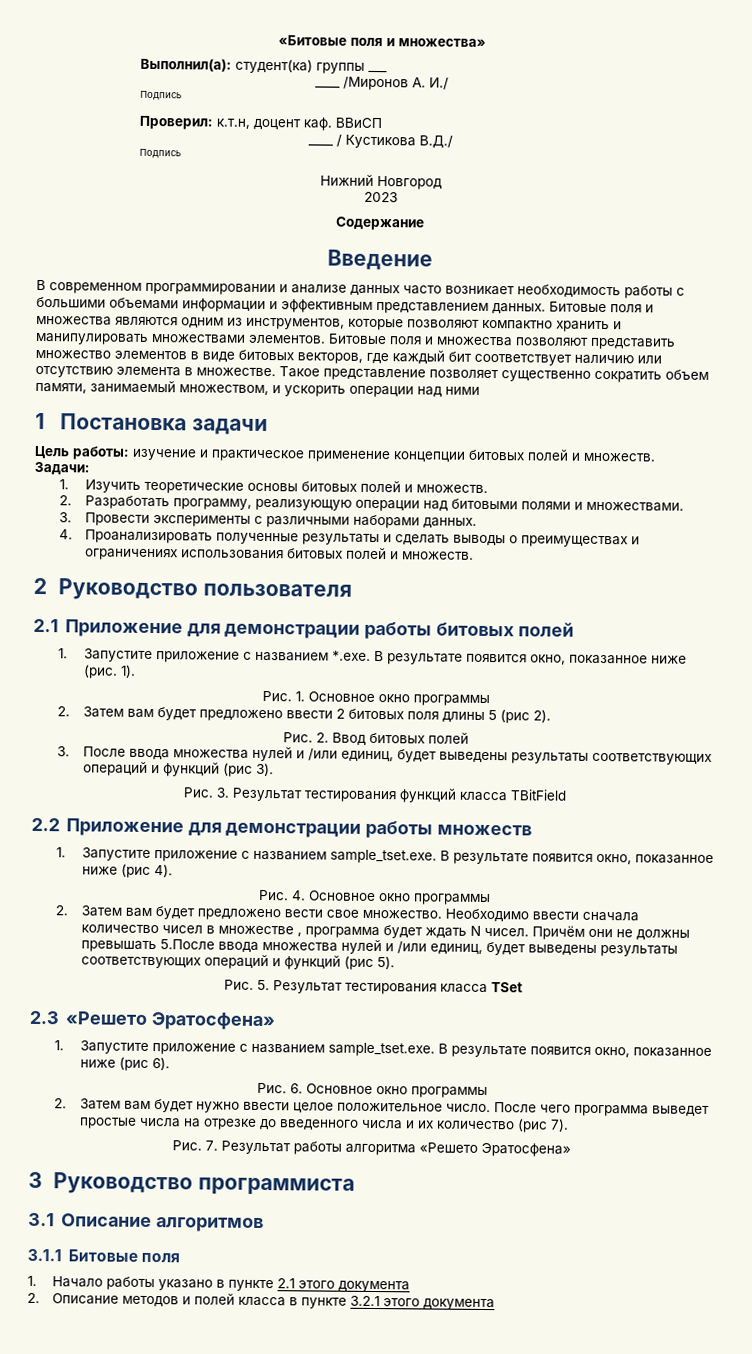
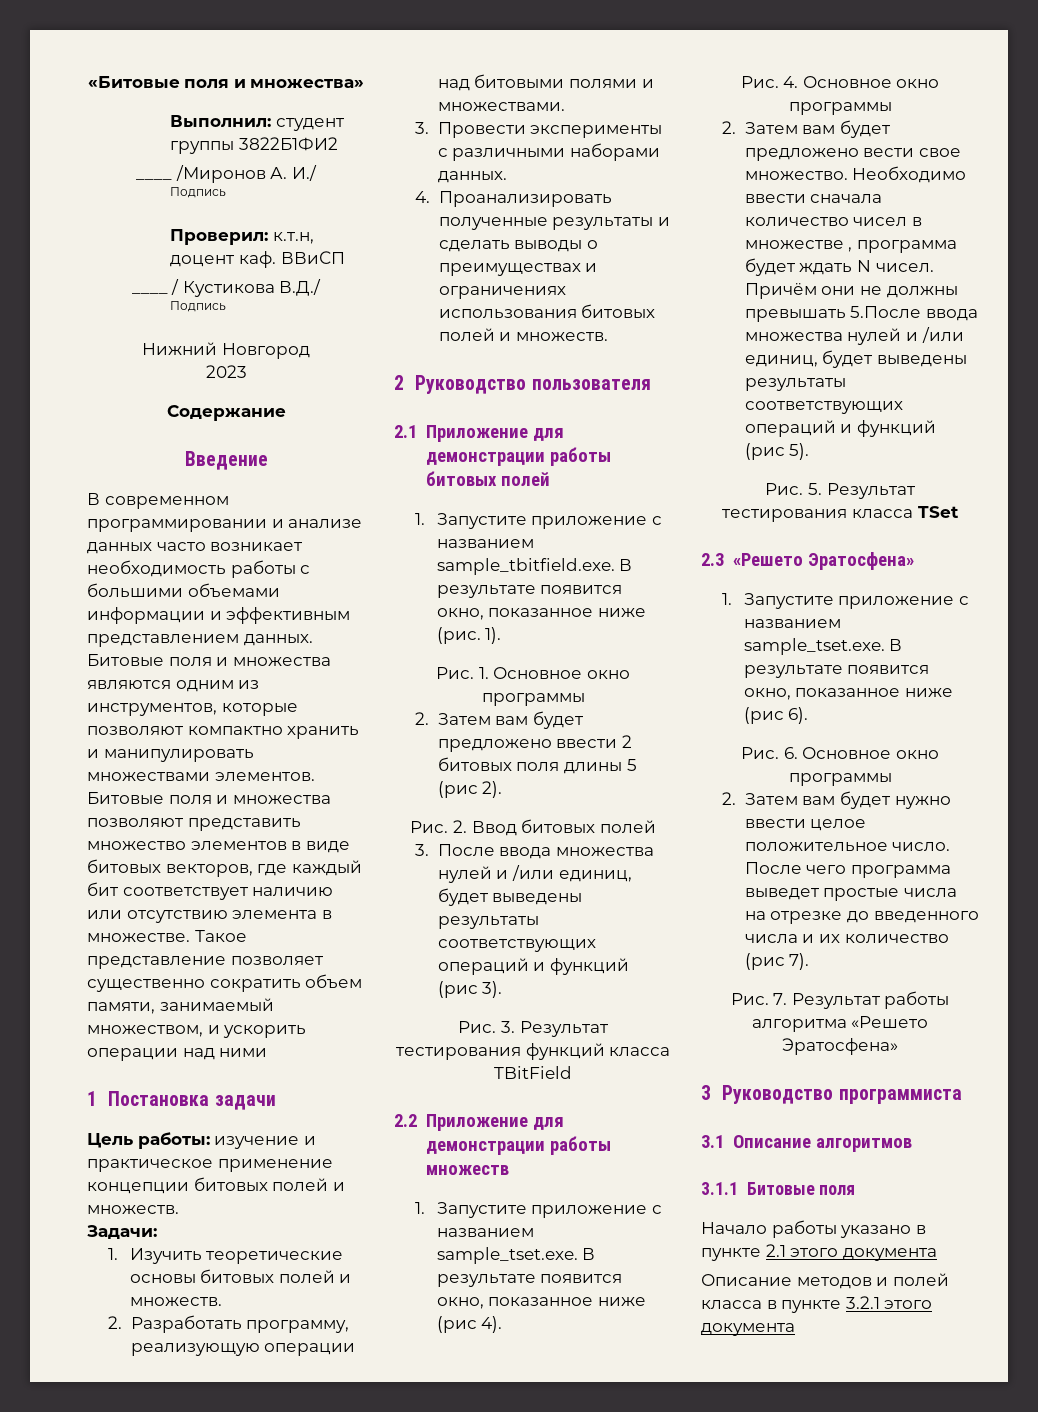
- Выполнил(а): студент(ка) группы ___
+ Выполнил: студент группы 3822Б1ФИ2
- 1. Запустите приложение с названием *.exe. В результате появится окно, показанное ниже (рис.
+ 1. Запустите приложение с названием sample_tbitfield.exe. В результате появится окно, показанное ниже (рис.
- 1. Начало работы указано в пункте 2.1 этого документа
+ Начало работы указано в пункте 2.1 этого документа
- 2. Описание методов и полей класса в пункте 3.2.1 этого документа
+ Описание методов и полей класса в пункте 3.2.1 этого документа

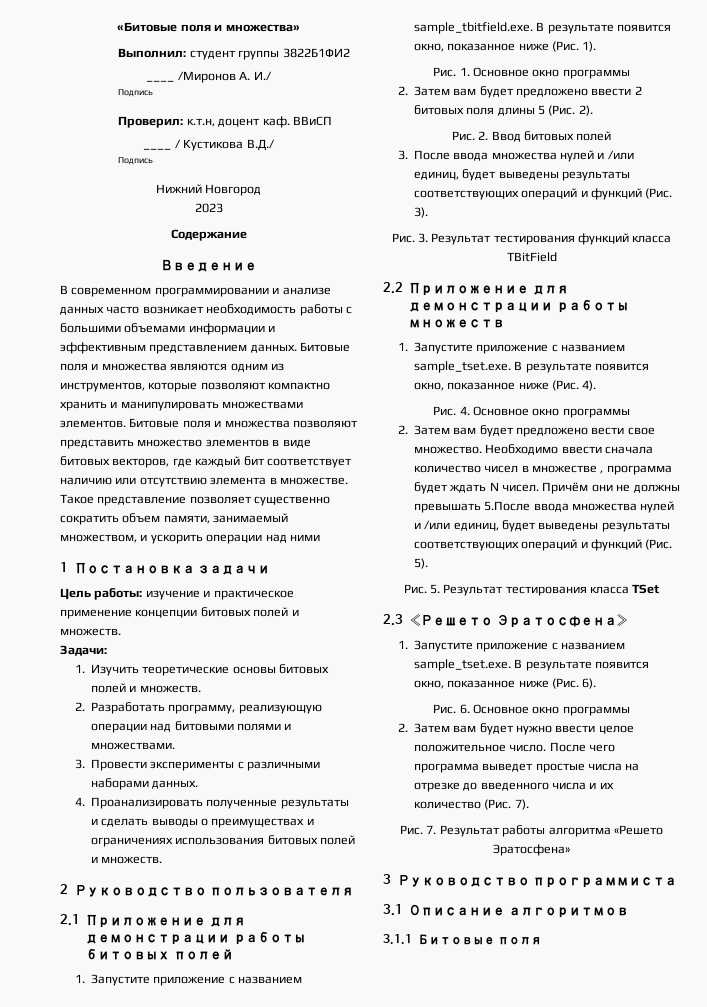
- 1. Запустите приложение с названием sample_tbitfield.exe. В результате появится окно, показанное ниже (рис. 1).
+ 1. Запустите приложение с названием sample_tbitfield.exe. В результате появится окно, показанное ниже (Рис. 1).
- 2. Затем вам будет предложено ввести 2 битовых поля длины 5 (рис 2).
+ 2. Затем вам будет предложено ввести 2 битовых поля длины 5 (Рис. 2).
- 3. После ввода множества нулей и /или единиц, будет выведены результаты соответствующих операций и функций (рис 3).
+ 3. После ввода множества нулей и /или единиц, будет выведены результаты соответствующих операций и функций (Рис. 3).
- 1. Запустите приложение с названием sample_tset.exe. В результате появится окно, показанное ниже (рис 4).
+ 1. Запустите приложение с названием sample_tset.exe. В результате появится окно, показанное ниже (Рис. 4).
- Причём они не должны превышать 5.После ввода множества нулей и /или единиц, будет выведены результаты соответствующих операций и функций (рис 5).
+ Причём они не должны превышать 5.После ввода множества нулей и /или единиц, будет выведены результаты соответствующих операций и функций (Рис. 5).
- 1. Запустите приложение с названием sample_tset.exe. В результате появится окно, показанное ниже (рис 6).
+ 1. Запустите приложение с названием sample_tset.exe. В результате появится окно, показанное ниже (Рис. 6).
- После чего программа выведет простые числа на отрезке до введенного числа и их количество (рис 7).
+ После чего программа выведет простые числа на отрезке до введенного числа и их количество (Рис. 7).
- Начало работы указано в пункте 2.1 этого документа
- Описание методов и полей класса в пункте 3.2.1 этого документа

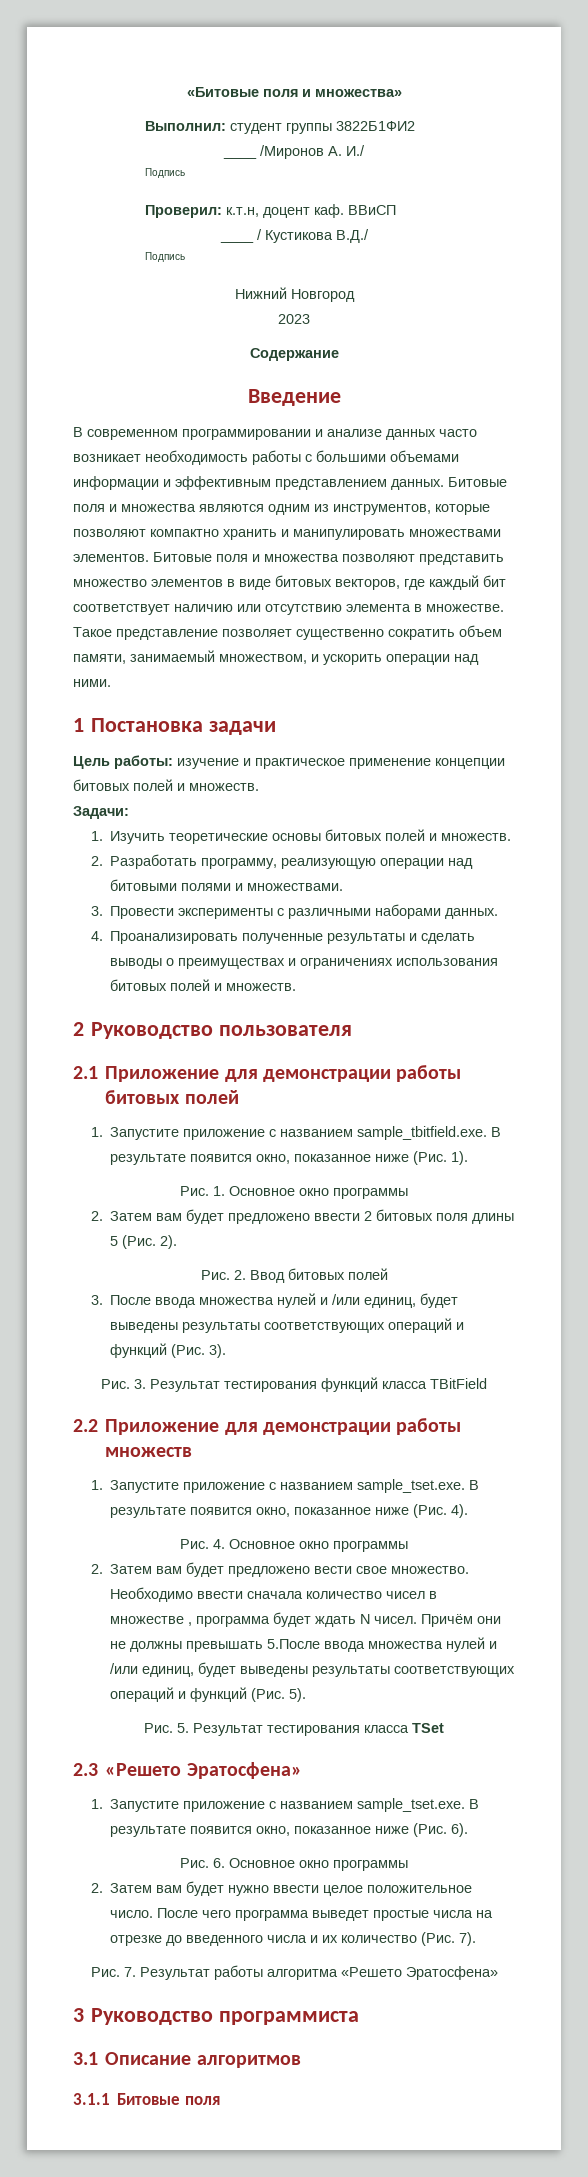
- Такое представление позволяет существенно сократить объем памяти, занимаемый множеством, и ускорить операции над ними
+ Такое представление позволяет существенно сократить объем памяти, занимаемый множеством, и ускорить операции над ними.

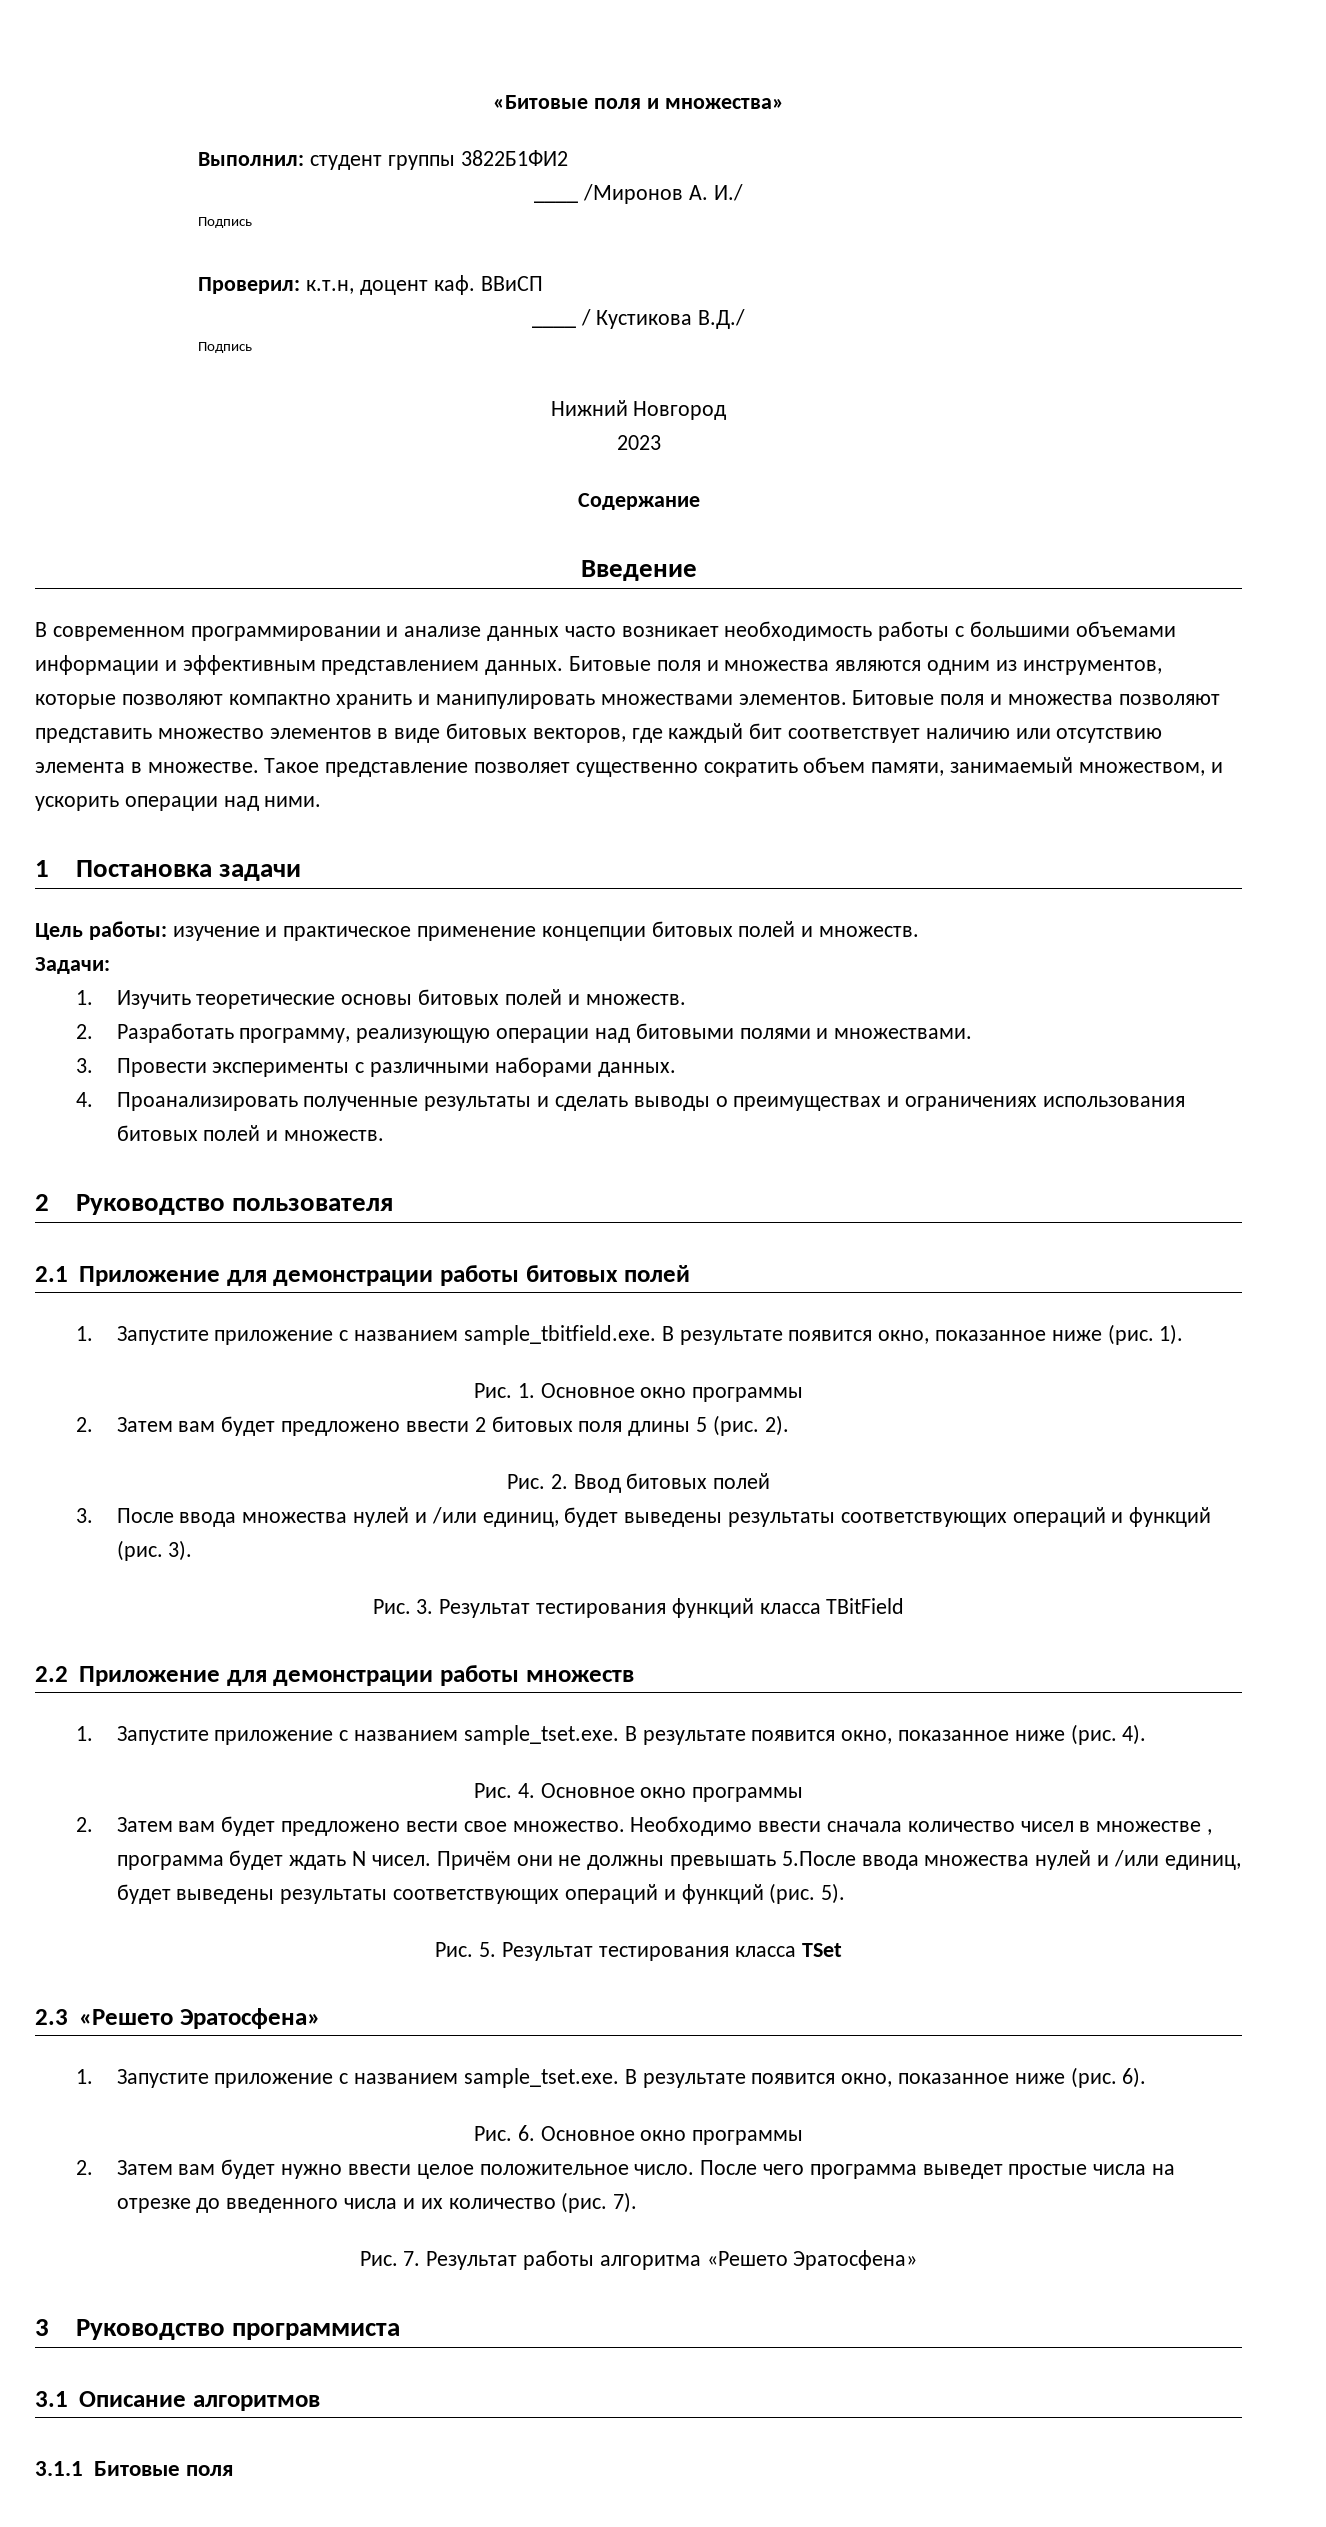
- 1. Запустите приложение с названием sample_tbitfield.exe. В результате появится окно, показанное ниже (Рис. 1).
+ 1. Запустите приложение с названием sample_tbitfield.exe. В результате появится окно, показанное ниже (рис. 1).
- 2. Затем вам будет предложено ввести 2 битовых поля длины 5 (Рис. 2).
+ 2. Затем вам будет предложено ввести 2 битовых поля длины 5 (рис. 2).
- 3. После ввода множества нулей и /или единиц, будет выведены результаты соответствующих операций и функций (Рис. 3).
+ 3. После ввода множества нулей и /или единиц, будет выведены результаты соответствующих операций и функций (рис. 3).
- 1. Запустите приложение с названием sample_tset.exe. В результате появится окно, показанное ниже (Рис. 4).
+ 1. Запустите приложение с названием sample_tset.exe. В результате появится окно, показанное ниже (рис. 4).
- Причём они не должны превышать 5.После ввода множества нулей и /или единиц, будет выведены результаты соответствующих операций и функций (Рис. 5).
+ Причём они не должны превышать 5.После ввода множества нулей и /или единиц, будет выведены результаты соответствующих операций и функций (рис. 5).
- 1. Запустите приложение с названием sample_tset.exe. В результате появится окно, показанное ниже (Рис. 6).
+ 1. Запустите приложение с названием sample_tset.exe. В результате появится окно, показанное ниже (рис. 6).
- После чего программа выведет простые числа на отрезке до введенного числа и их количество (Рис. 7).
+ После чего программа выведет простые числа на отрезке до введенного числа и их количество (рис. 7).

